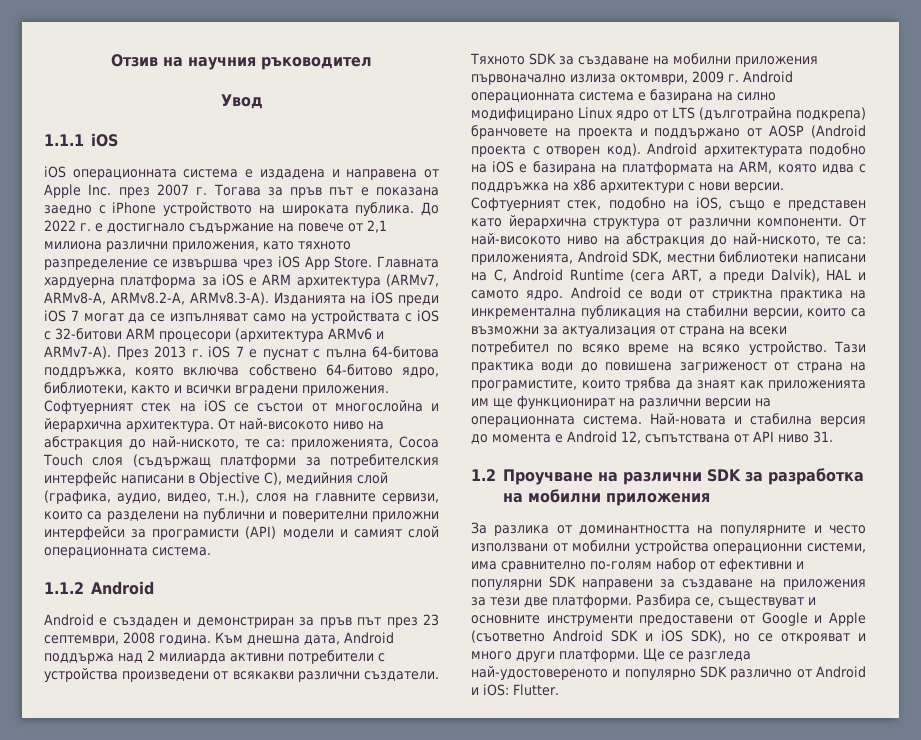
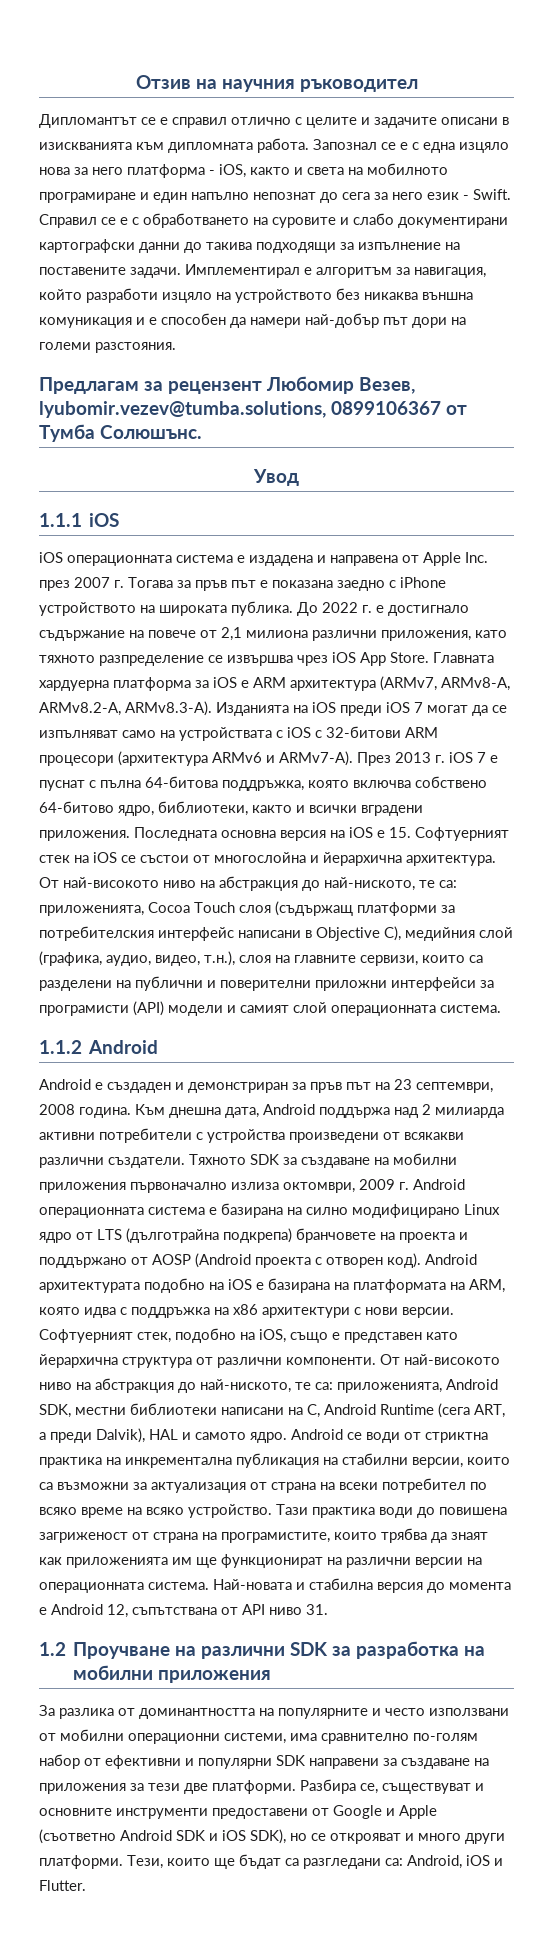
+ Дипломантът се е справил отлично с целите и задачите описани в изискванията към дипломната работа. Запознал се е с една изцяло нова за него платформа - iOS, както и света на мобилното програмиране и един напълно непознат до сега за него език - Swift. Справил се е с обработването на суровите и слабо документирани картографски данни до такива подходящи за изпълнение на поставените задачи. Имплементирал е алгоритъм за навигация, който разработи изцяло на устройството без никаква външна комуникация и е способен да намери най-добър път дори на големи разстояния.
+ Предлагам за рецензент Любомир Везев, lyubomir.vezev@tumba.solutions, 0899106367 от Тумба Солюшънс.
- Софтуерният стек на iOS се състои от многослойна и йерархична архитектура.
+ Последната основна версия на iOS е 15. Софтуерният стек на iOS се състои от многослойна и йерархична архитектура.
- Android е създаден и демонстриран за пръв път през 23 септември, 2008 година.
+ Android е създаден и демонстриран за пръв път на 23 септември, 2008 година.
- За разлика от доминантността на популярните и често използвани от мобилни устройства операционни системи, има сравнително по-голям набор от ефективни и популярни SDK направени за създаване на приложения за тези две платформи.
+ За разлика от доминантността на популярните и често използвани от мобилни операционни системи, има сравнително по-голям набор от ефективни и популярни SDK направени за създаване на приложения за тези две платформи.
- Ще се разгледа най-удостовереното и популярно SDK различно от Android и iOS: Flutter.
+ Тези, които ще бъдат са разгледани са: Android, iOS и Flutter.

